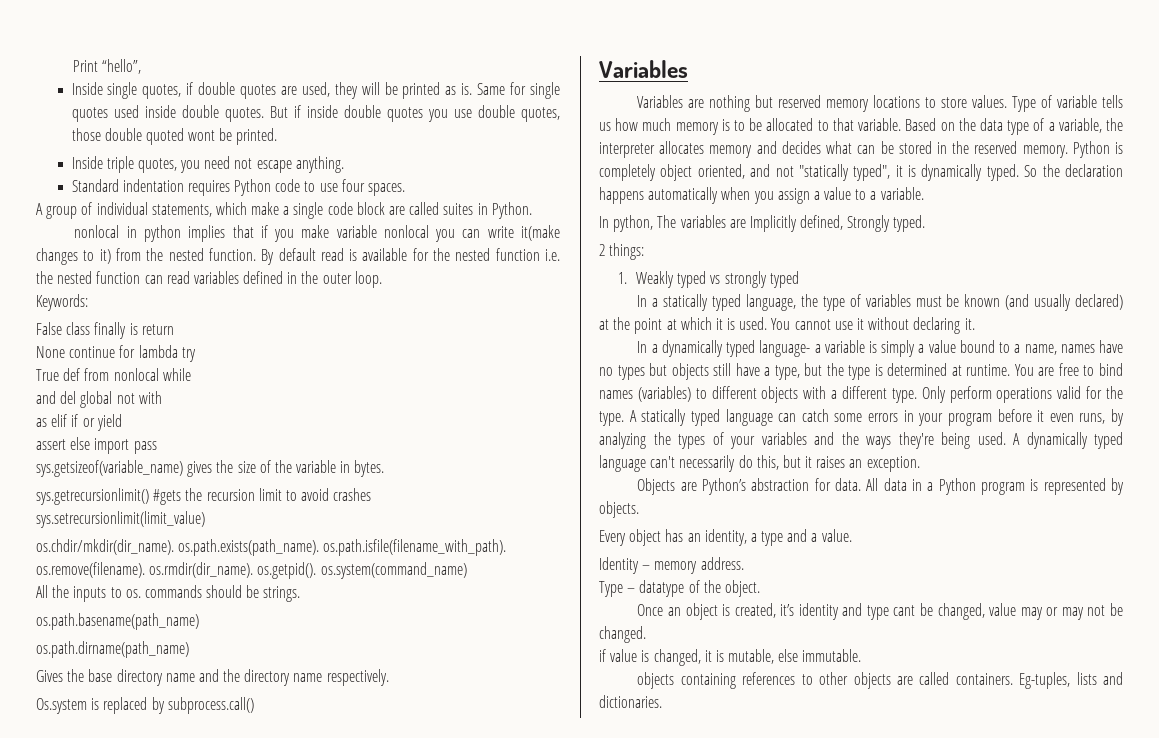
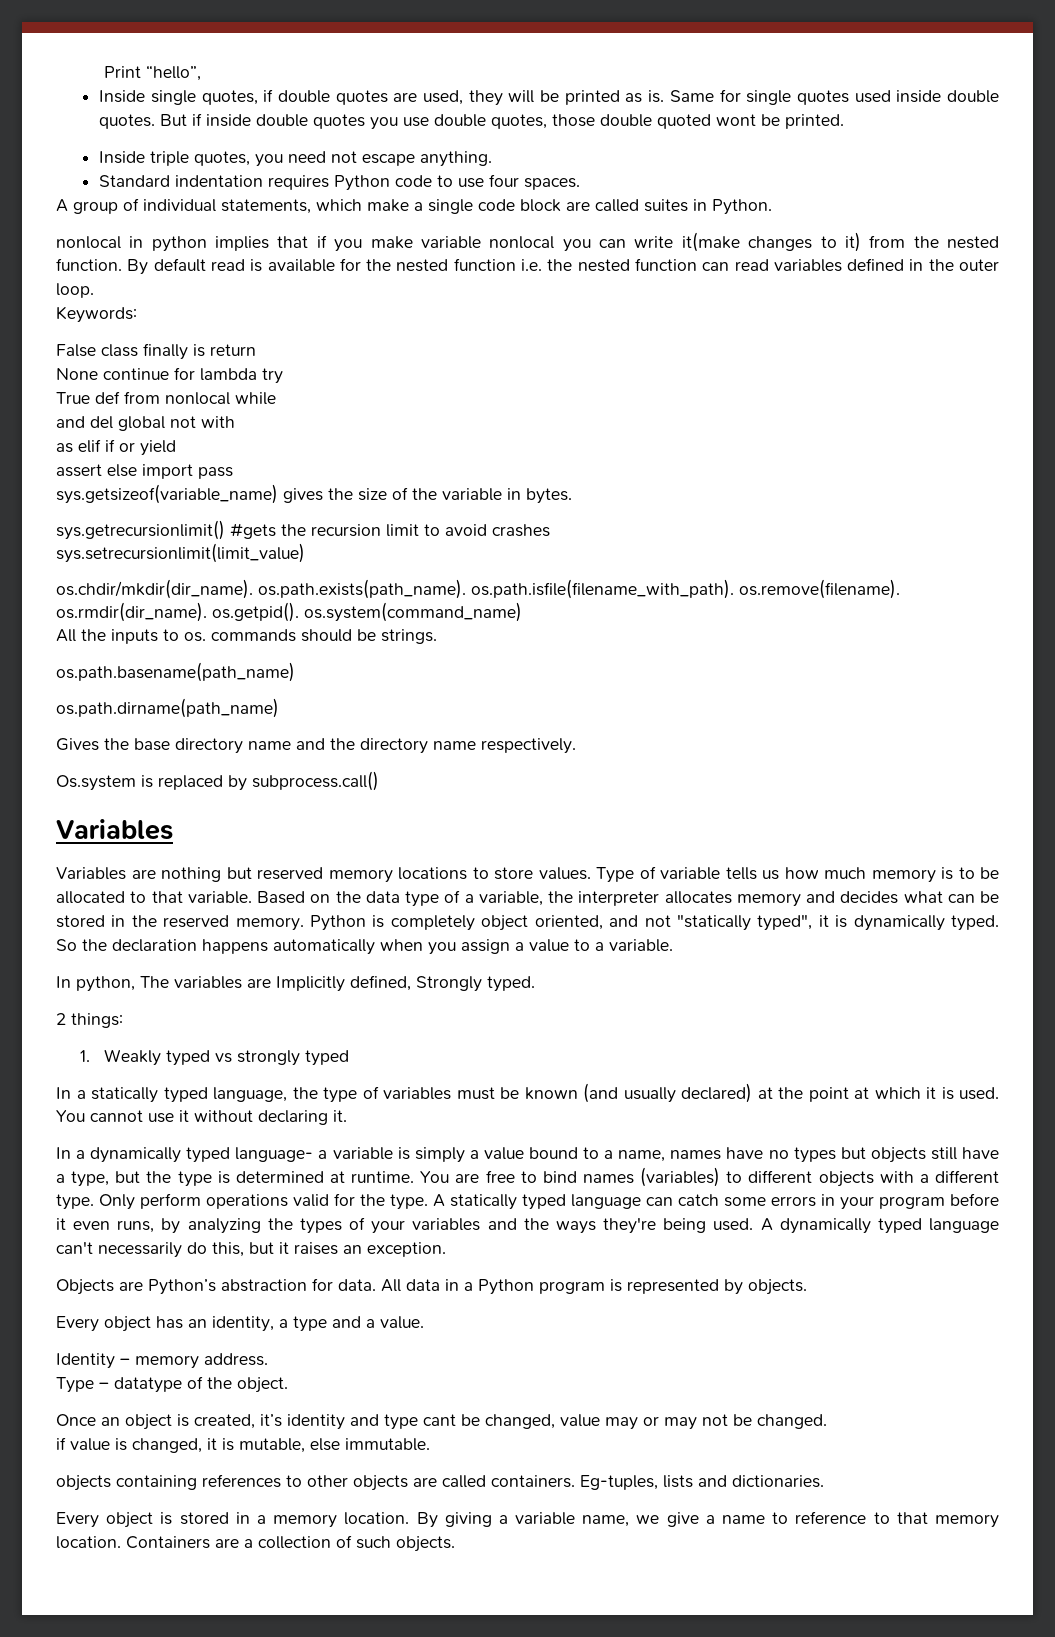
+ Every object is stored in a memory location. By giving a variable name, we give a name to reference to that memory location. Containers are a collection of such objects.

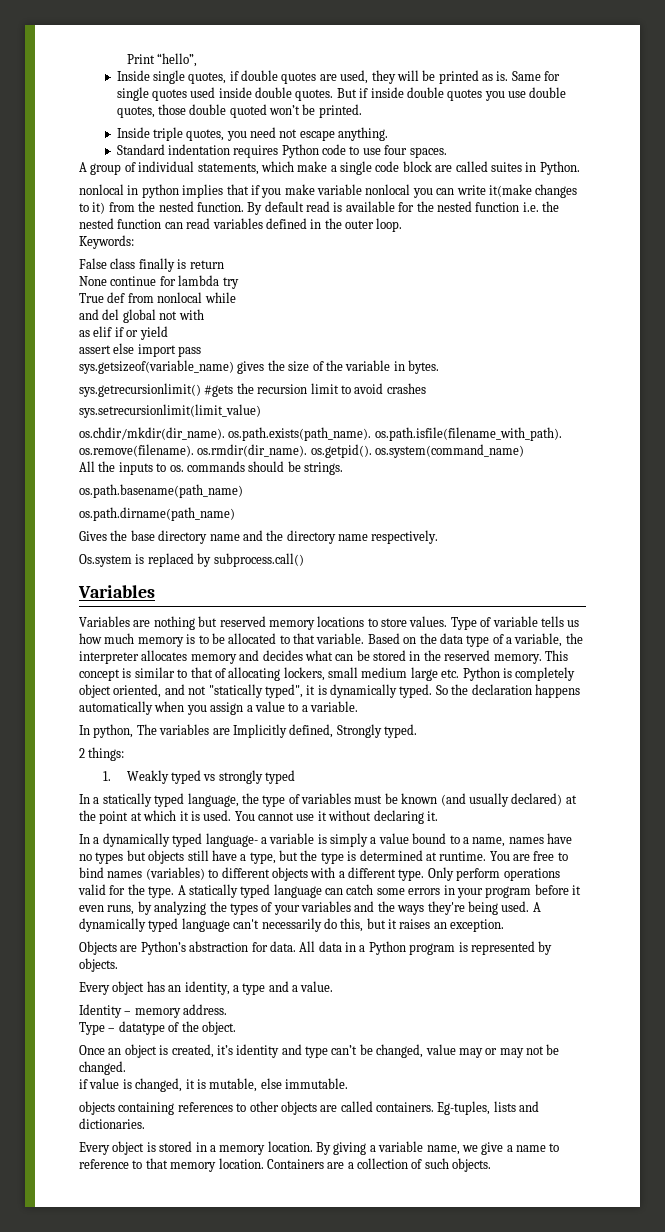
- But if inside double quotes you use double quotes, those double quoted wont be printed.
+ But if inside double quotes you use double quotes, those double quoted won’t be printed.
- Python is completely object oriented, and not "statically typed", it is dynamically typed.
+ This concept is similar to that of allocating lockers, small medium large etc. Python is completely object oriented, and not "statically typed", it is dynamically typed.
- Once an object is created, it’s identity and type cant be changed, value may or may not be changed.
+ Once an object is created, it’s identity and type can’t be changed, value may or may not be changed.

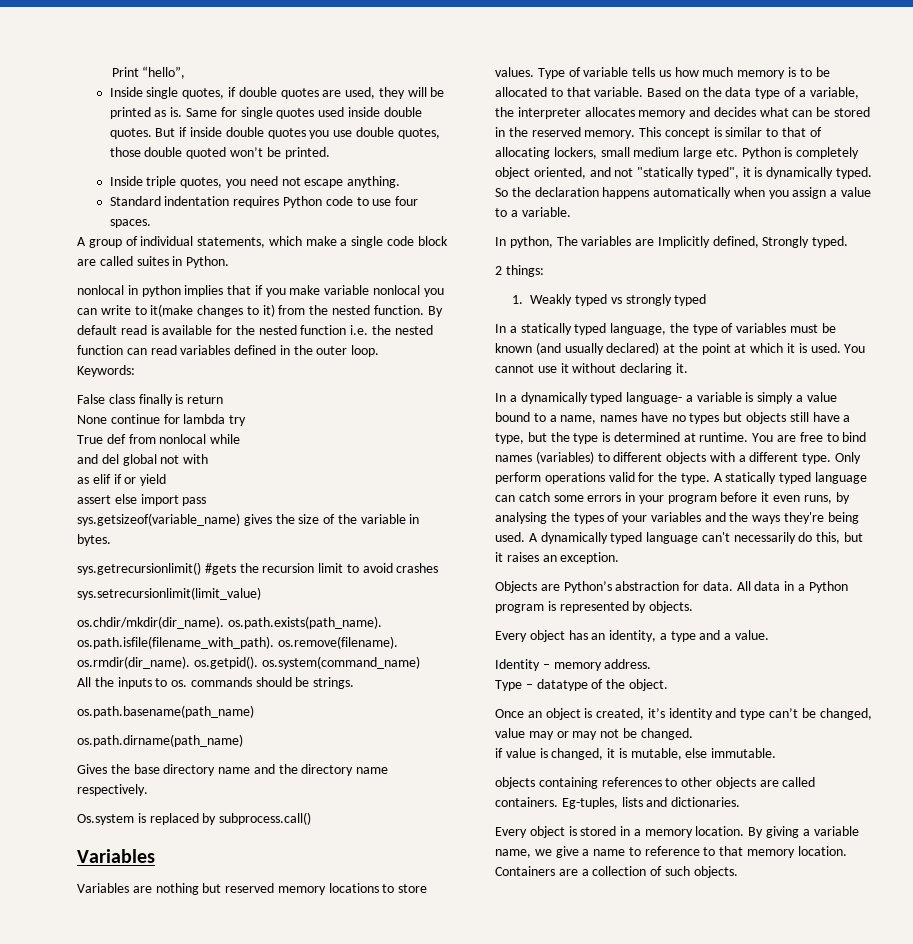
- nonlocal in python implies that if you make variable nonlocal you can write it(make changes to it) from the nested function.
+ nonlocal in python implies that if you make variable nonlocal you can write to it(make changes to it) from the nested function.
- A statically typed language can catch some errors in your program before it even runs, by analyzing the types of your variables and the ways they're being used.
+ A statically typed language can catch some errors in your program before it even runs, by analysing the types of your variables and the ways they're being used.

